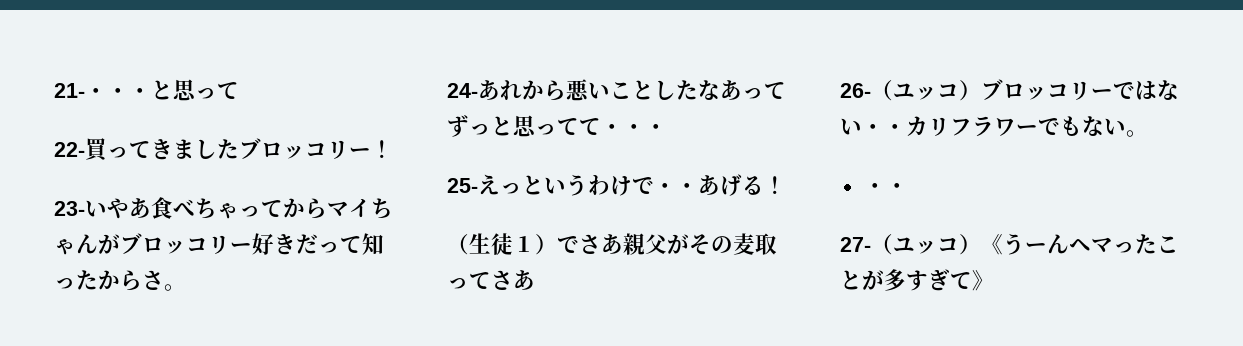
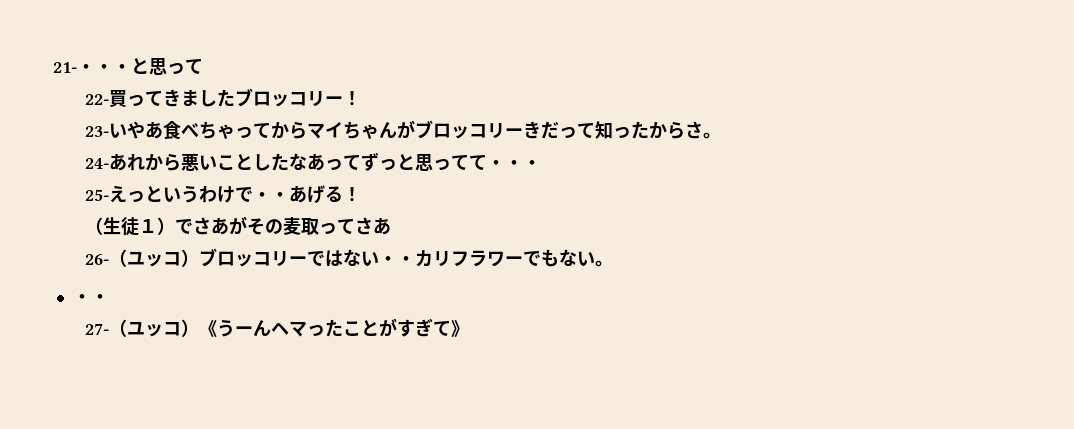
- 23-いやあ食べちゃってからマイちゃんがブロッコリー好きだって知ったからさ。
+ 23-いやあ食べちゃってからマイちゃんがブロッコリーきだって知ったからさ。
- （生徒１）でさあ親父がその麦取ってさあ
+ （生徒１）でさあがその麦取ってさあ
- 27-（ユッコ）《うーんヘマったことが多すぎて》
+ 27-（ユッコ）《うーんヘマったことがすぎて》

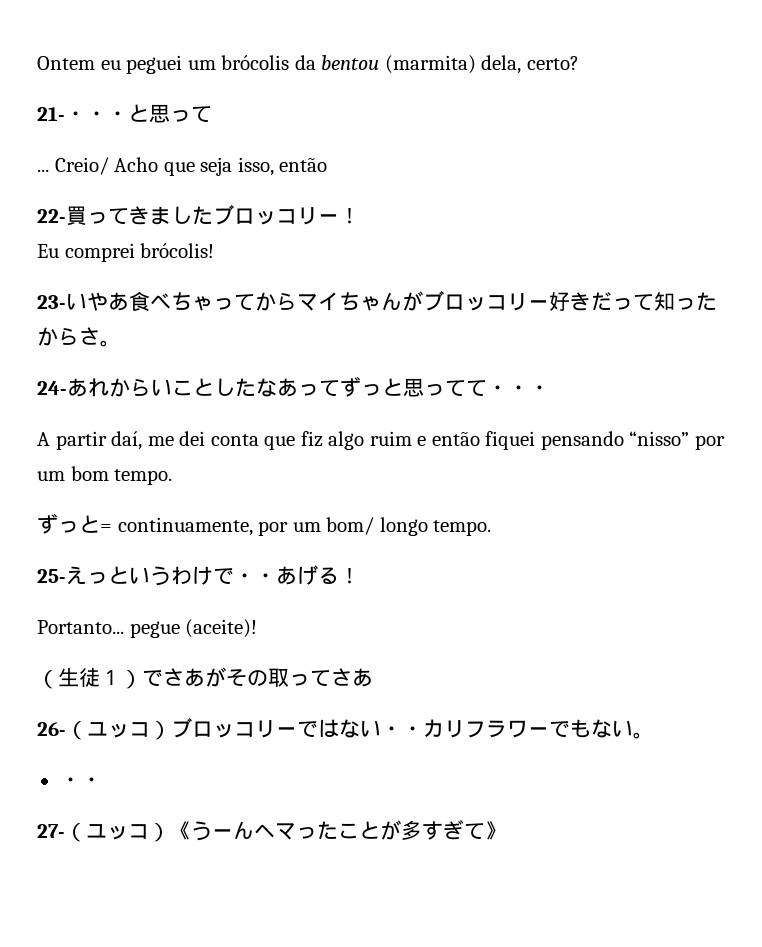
+ Ontem eu peguei um brócolis da bentou (marmita) dela, certo?
+ ... Creio/ Acho que seja isso, então
+ Eu comprei brócolis!
- 23-いやあ食べちゃってからマイちゃんがブロッコリーきだって知ったからさ。
+ 23-いやあ食べちゃってからマイちゃんがブロッコリー好きだって知ったからさ。
- 24-あれから悪いことしたなあってずっと思ってて・・・
+ 24-あれからいことしたなあってずっと思ってて・・・
+ A partir daí, me dei conta que fiz algo ruim e então fiquei pensando “nisso” por um bom tempo.
+ ずっと= continuamente, por um bom/ longo tempo.
+ Portanto... pegue (aceite)!
- （生徒１）でさあがその麦取ってさあ
+ （生徒１）でさあがその取ってさあ
- 27-（ユッコ）《うーんヘマったことがすぎて》
+ 27-（ユッコ）《うーんヘマったことが多すぎて》

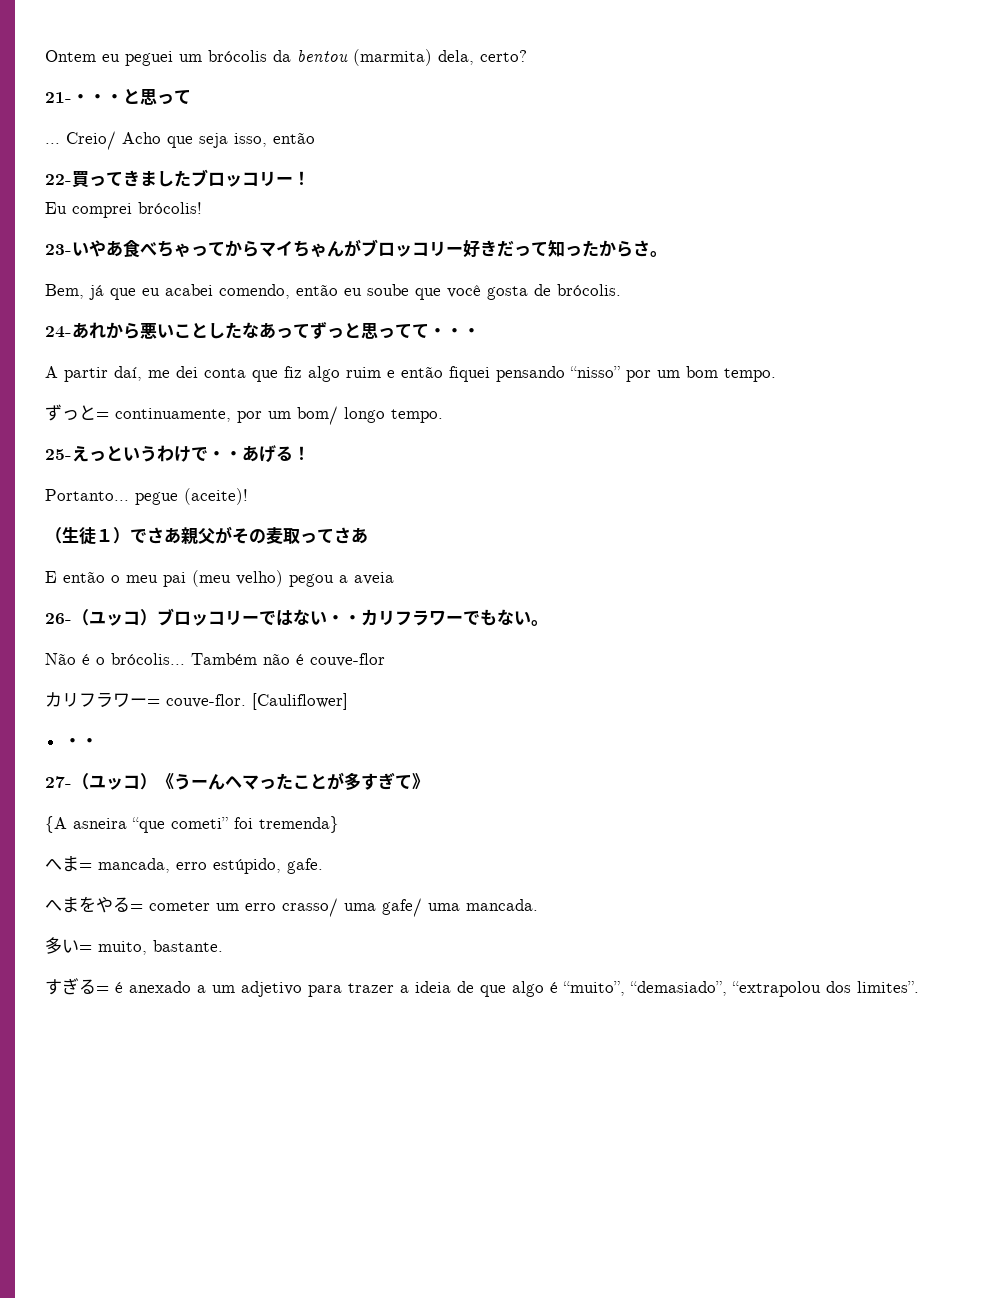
+ Bem, já que eu acabei comendo, então eu soube que você gosta de brócolis.
- 24-あれからいことしたなあってずっと思ってて・・・
+ 24-あれから悪いことしたなあってずっと思ってて・・・
- （生徒１）でさあがその取ってさあ
+ （生徒１）でさあ親父がその麦取ってさあ
+ E então o meu pai (meu velho) pegou a aveia
+ Não é o brócolis... Também não é couve-flor
+ カリフラワー= couve-flor. [Cauliflower]
+ {A asneira “que cometi” foi tremenda}
+ へま= mancada, erro estúpido, gafe.
+ へまをやる= cometer um erro crasso/ uma gafe/ uma mancada.
+ 多い= muito, bastante.
+ すぎる= é anexado a um adjetivo para trazer a ideia de que algo é “muito”, “demasiado”, “extrapolou dos limites”.

